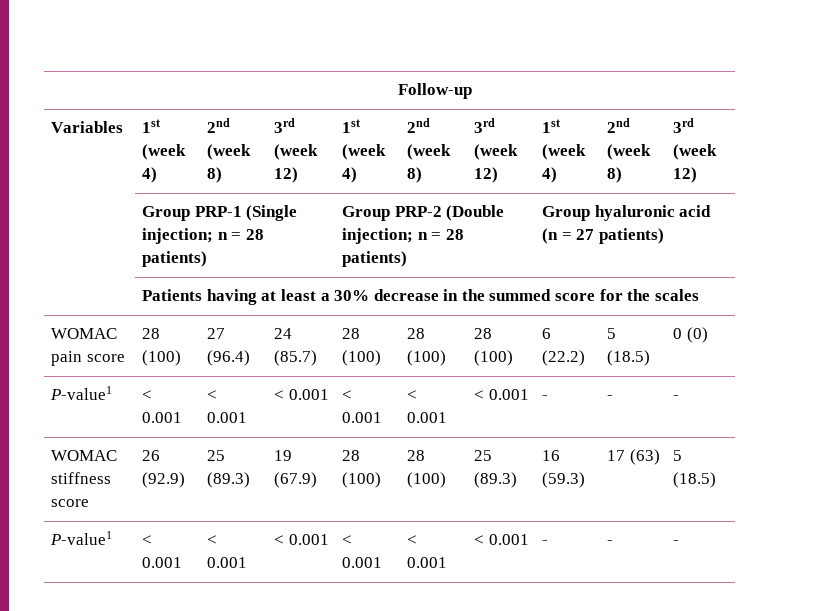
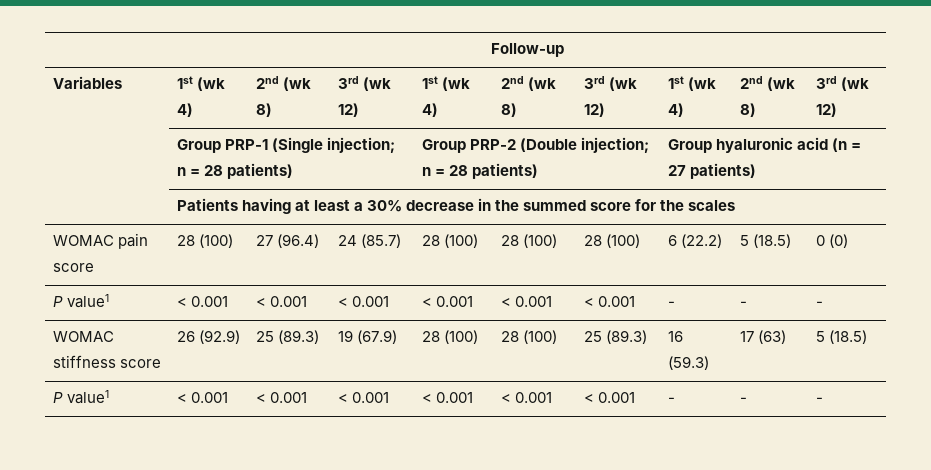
- Variables | 1st (week 4) | 2nd (week 8) | 3rd (week 12) | 1st (week 4) | 2nd (week 8) | 3rd (week 12) | 1st (week 4) | 2nd (week 8) | 3rd (week 12)
+ Variables | 1st (wk 4) | 2nd (wk 8) | 3rd (wk 12) | 1st (wk 4) | 2nd (wk 8) | 3rd (wk 12) | 1st (wk 4) | 2nd (wk 8) | 3rd (wk 12)
  WOMAC pain score | 28 (100) | 27 (96.4) | 24 (85.7) | 28 (100) | 28 (100) | 28 (100) | 6 (22.2) | 5 (18.5) | 0 (0)
- P-value1 | < 0.001 | < 0.001 | < 0.001 | < 0.001 | < 0.001 | < 0.001 | - | - | -
+ P value1 | < 0.001 | < 0.001 | < 0.001 | < 0.001 | < 0.001 | < 0.001 | - | - | -
  WOMAC stiffness score | 26 (92.9) | 25 (89.3) | 19 (67.9) | 28 (100) | 28 (100) | 25 (89.3) | 16 (59.3) | 17 (63) | 5 (18.5)
- P-value1 | < 0.001 | < 0.001 | < 0.001 | < 0.001 | < 0.001 | < 0.001 | - | - | -
+ P value1 | < 0.001 | < 0.001 | < 0.001 | < 0.001 | < 0.001 | < 0.001 | - | - | -

